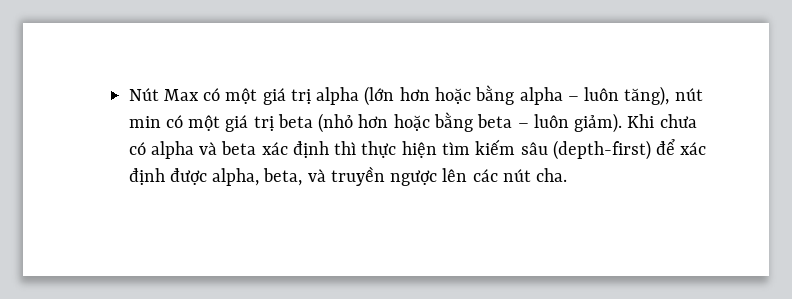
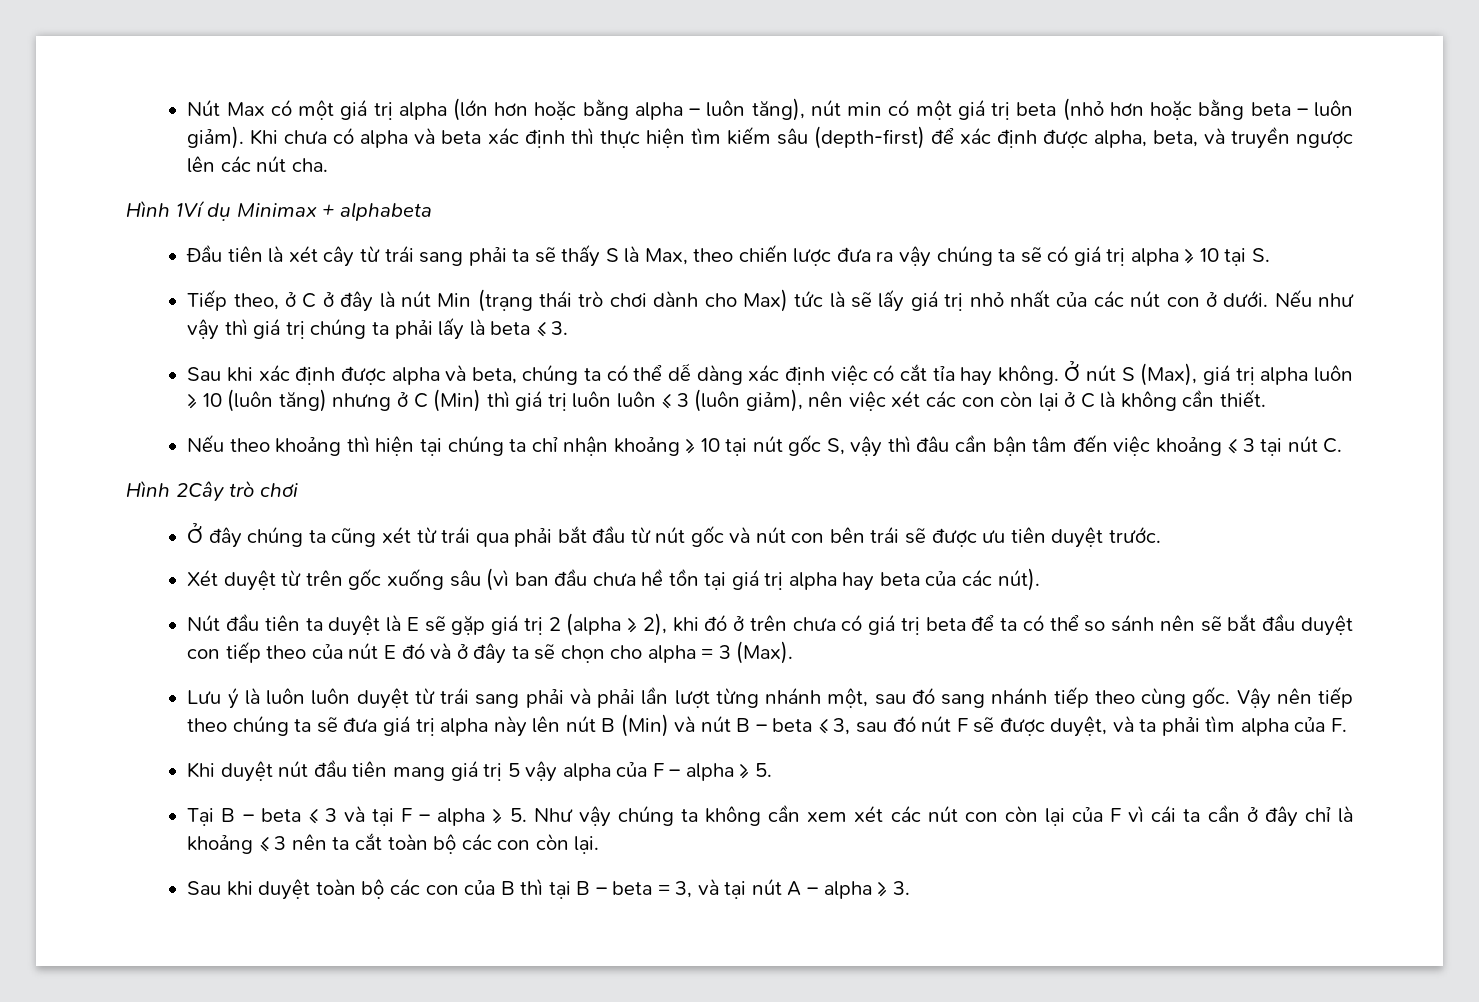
+ Hình 1Ví dụ Minimax + alphabeta
+ Đầu tiên là xét cây từ trái sang phải ta sẽ thấy S là Max, theo chiến lược đưa ra vậy chúng ta sẽ có giá trị alpha ≥ 10 tại S.
+ Tiếp theo, ở C ở đây là nút Min (trạng thái trò chơi dành cho Max) tức là sẽ lấy giá trị nhỏ nhất của các nút con ở dưới. Nếu như vậy thì giá trị chúng ta phải lấy là beta ≤ 3.
+ Sau khi xác định được alpha và beta, chúng ta có thể dễ dàng xác định việc có cắt tỉa hay không. Ở nút S (Max), giá trị alpha luôn ≥ 10 (luôn tăng) nhưng ở C (Min) thì giá trị luôn luôn ≤ 3 (luôn giảm), nên việc xét các con còn lại ở C là không cần thiết.
+ Nếu theo khoảng thì hiện tại chúng ta chỉ nhận khoảng ≥ 10 tại nút gốc S, vậy thì đâu cần bận tâm đến việc khoảng ≤ 3 tại nút C.
+ Hình 2Cây trò chơi
+ Ở đây chúng ta cũng xét từ trái qua phải bắt đầu từ nút gốc và nút con bên trái sẽ được ưu tiên duyệt trước.
+ Xét duyệt từ trên gốc xuống sâu (vì ban đầu chưa hề tồn tại giá trị alpha hay beta của các nút).
+ Nút đầu tiên ta duyệt là E sẽ gặp giá trị 2 (alpha ≥ 2), khi đó ở trên chưa có giá trị beta để ta có thể so sánh nên sẽ bắt đầu duyệt con tiếp theo của nút E đó và ở đây ta sẽ chọn cho alpha = 3 (Max).
+ Lưu ý là luôn luôn duyệt từ trái sang phải và phải lần lượt từng nhánh một, sau đó sang nhánh tiếp theo cùng gốc. Vậy nên tiếp theo chúng ta sẽ đưa giá trị alpha này lên nút B (Min) và nút B – beta ≤ 3, sau đó nút F sẽ được duyệt, và ta phải tìm alpha của F.
+ Khi duyệt nút đầu tiên mang giá trị 5 vậy alpha của F – alpha ≥ 5.
+ Tại B – beta ≤ 3 và tại F – alpha ≥ 5. Như vậy chúng ta không cần xem xét các nút con còn lại của F vì cái ta cần ở đây chỉ là khoảng ≤ 3 nên ta cắt toàn bộ các con còn lại.
+ Sau khi duyệt toàn bộ các con của B thì tại B – beta = 3, và tại nút A – alpha ≥ 3.

